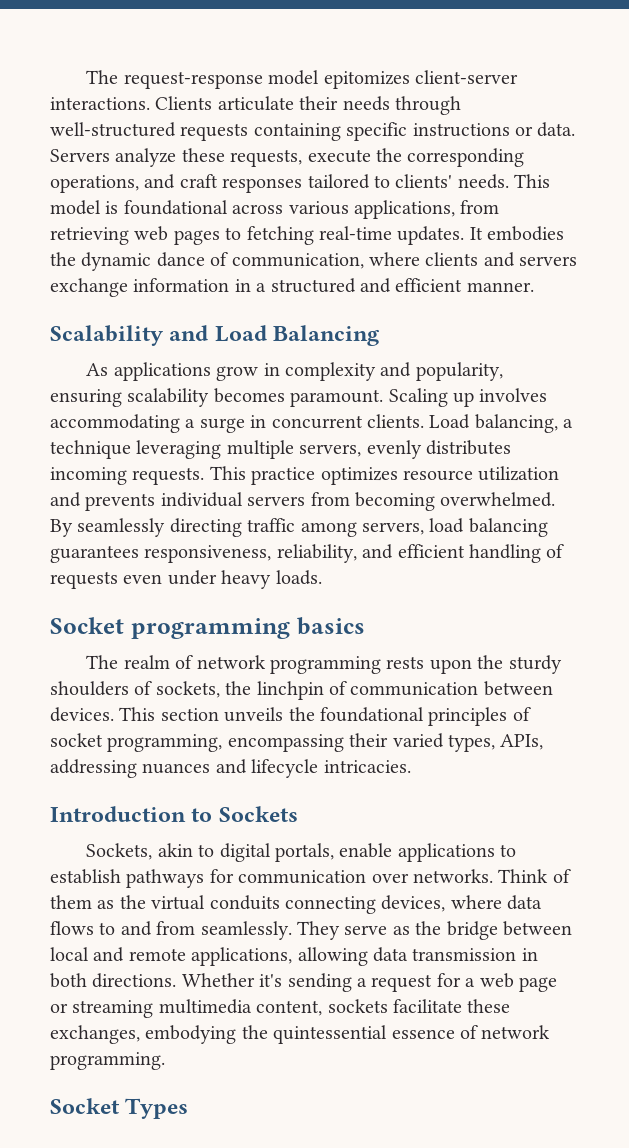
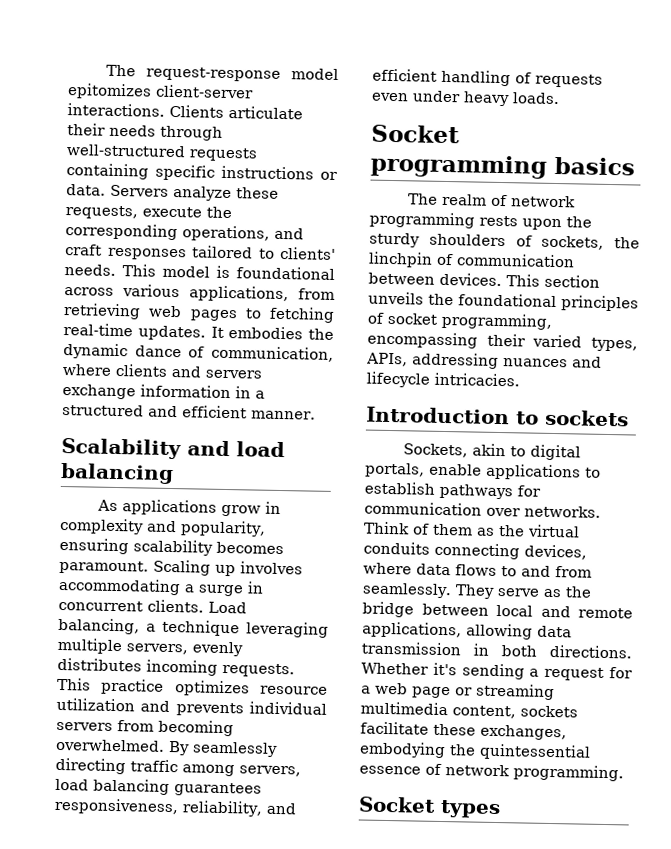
- Scalability and Load Balancing
+ Scalability and load balancing
- Introduction to Sockets
+ Introduction to sockets
- Socket Types
+ Socket types

